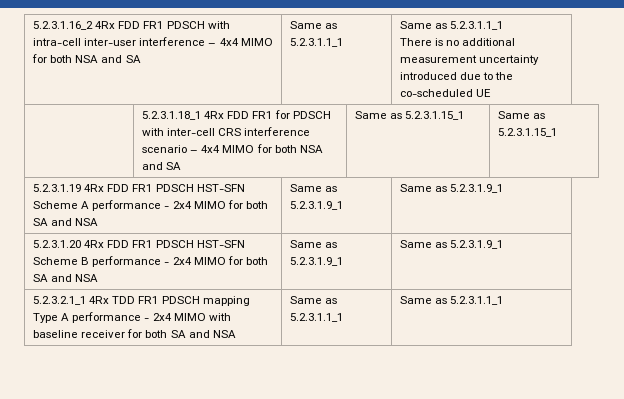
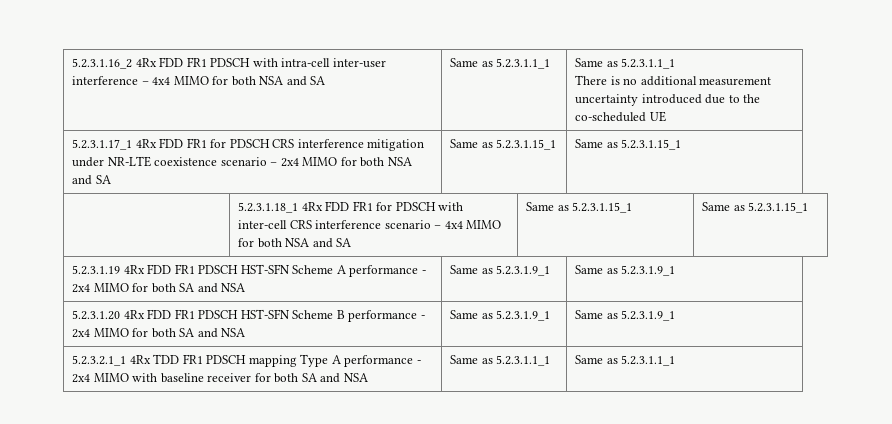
+ 5.2.3.1.17_1 4Rx FDD FR1 for PDSCH CRS interference mitigation under NR-LTE coexistence scenario – 2x4 MIMO for both NSA and SA | Same as 5.2.3.1.15_1 | Same as 5.2.3.1.15_1

